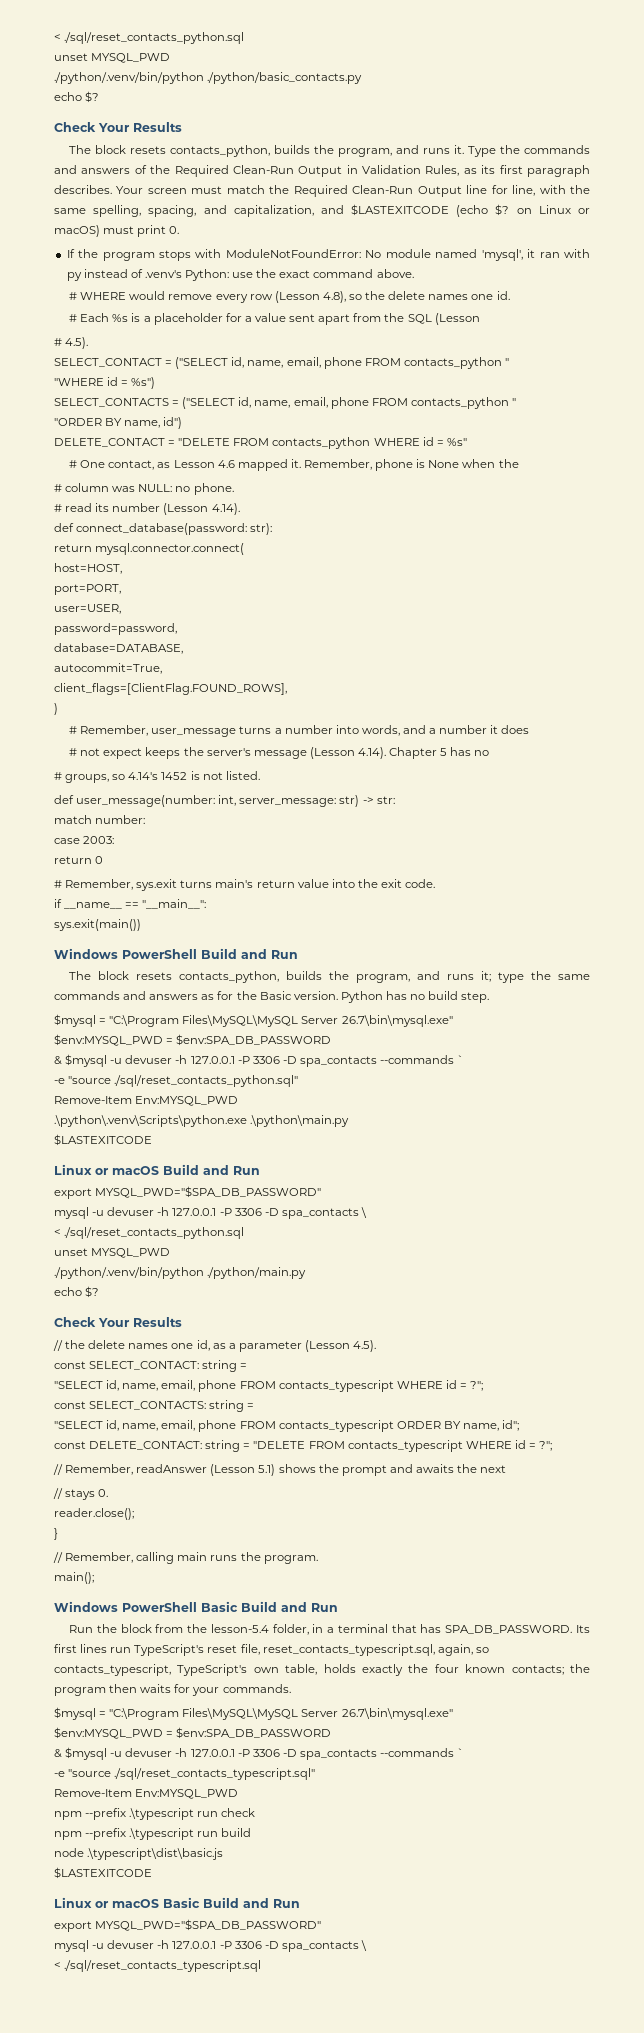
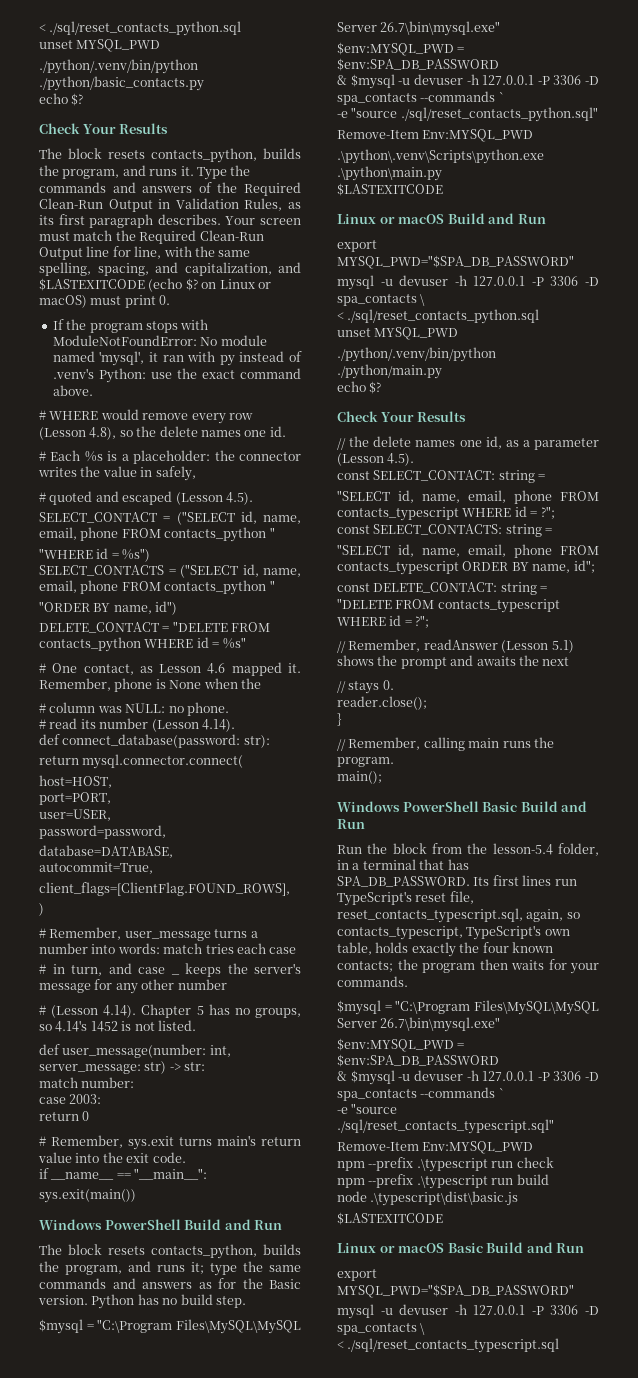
- # Each %s is a placeholder for a value sent apart from the SQL (Lesson
- # 4.5).
+ # Each %s is a placeholder: the connector writes the value in safely,
+ # quoted and escaped (Lesson 4.5).
- # Remember, user_message turns a number into words, and a number it does
- # not expect keeps the server's message (Lesson 4.14). Chapter 5 has no
- # groups, so 4.14's 1452 is not listed.
+ # Remember, user_message turns a number into words: match tries each case
+ # in turn, and case _ keeps the server's message for any other number
+ # (Lesson 4.14). Chapter 5 has no groups, so 4.14's 1452 is not listed.

